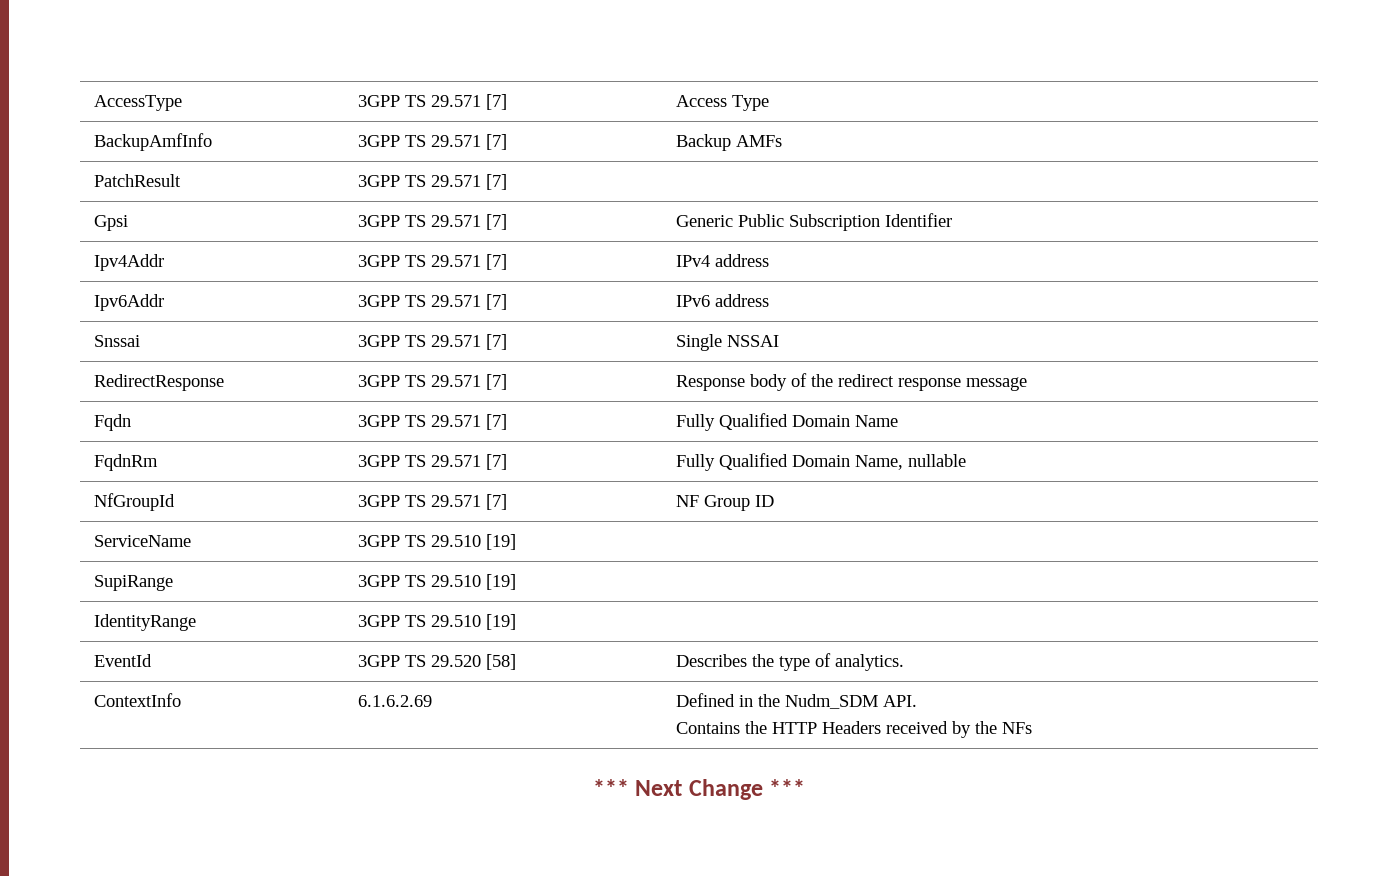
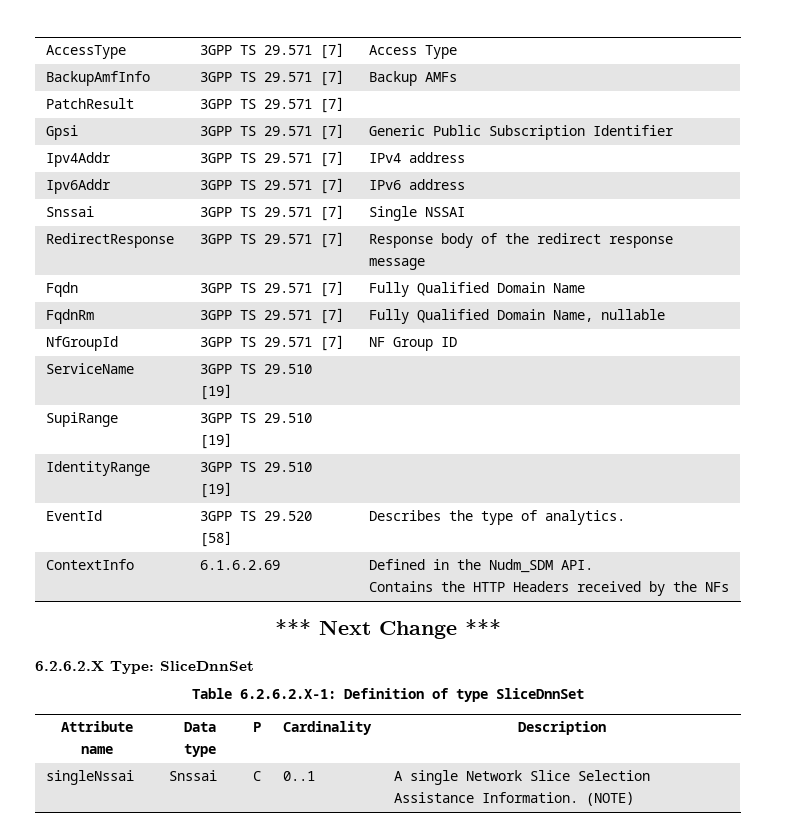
+ 6.2.6.2.X Type: SliceDnnSet
+ Table 6.2.6.2.X-1: Definition of type SliceDnnSet
+ Attribute name | Data type | P | Cardinality | Description
+ singleNssai | Snssai | C | 0..1 | A single Network Slice Selection Assistance Information. (NOTE)

